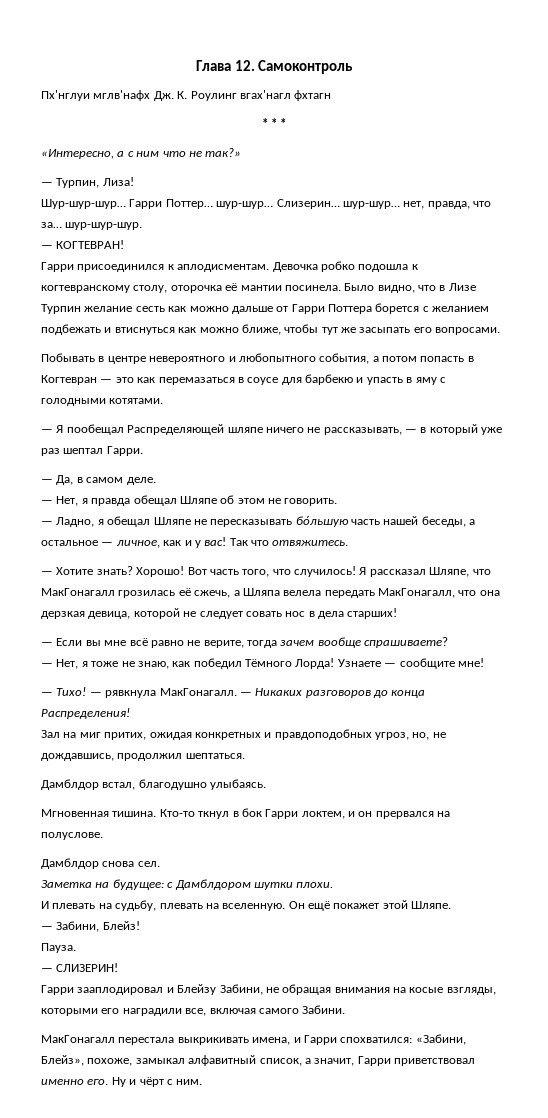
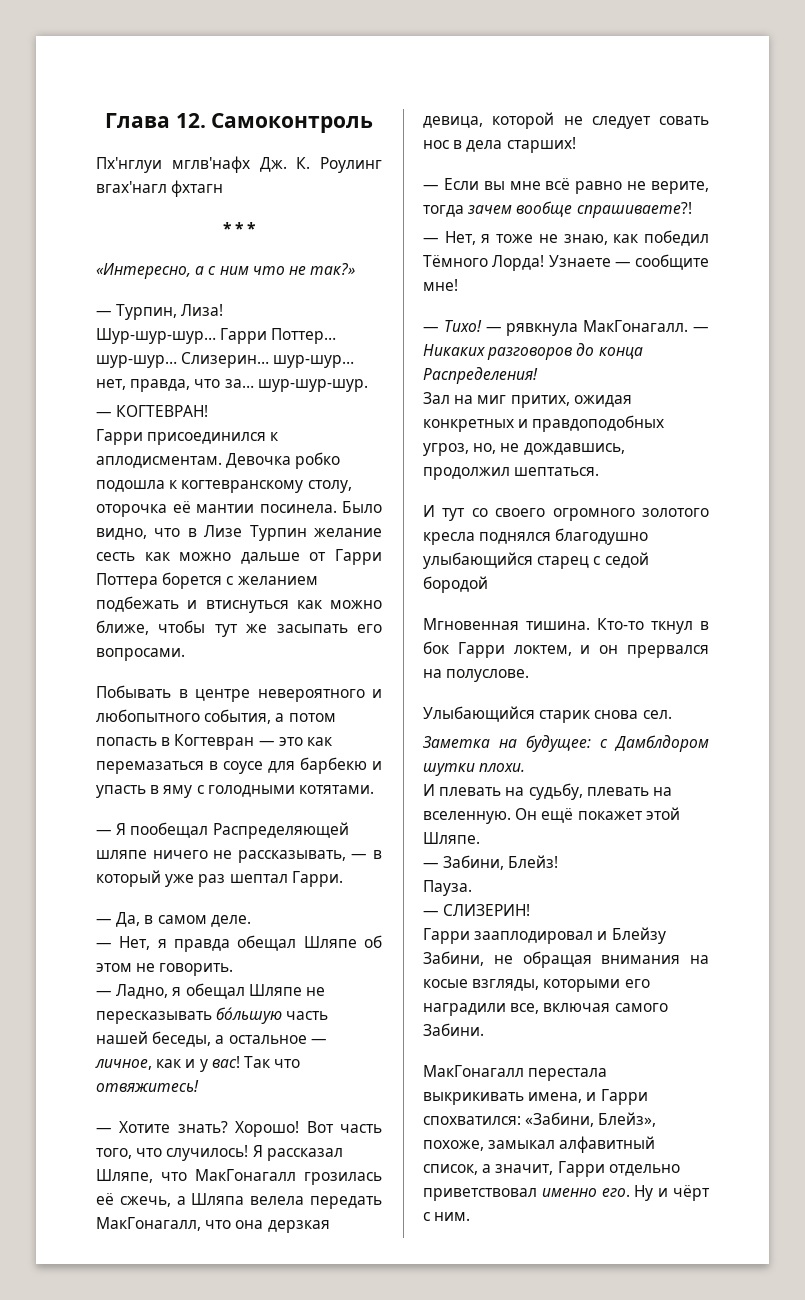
- Так что отвяжитесь.
+ Так что отвяжитесь!
- — Если вы мне всё равно не верите, тогда зачем вообще спрашиваете?
+ — Если вы мне всё равно не верите, тогда зачем вообще спрашиваете?!
- Дамблдор встал, благодушно улыбаясь.
+ И тут со своего огромного золотого кресла поднялся благодушно улыбающийся старец с седой бородой
- Дамблдор снова сел.
+ Улыбающийся старик снова сел.
- МакГонагалл перестала выкрикивать имена, и Гарри спохватился: «Забини, Блейз», похоже, замыкал алфавитный список, а значит, Гарри приветствовал именно его.
+ МакГонагалл перестала выкрикивать имена, и Гарри спохватился: «Забини, Блейз», похоже, замыкал алфавитный список, а значит, Гарри отдельно приветствовал именно его.

